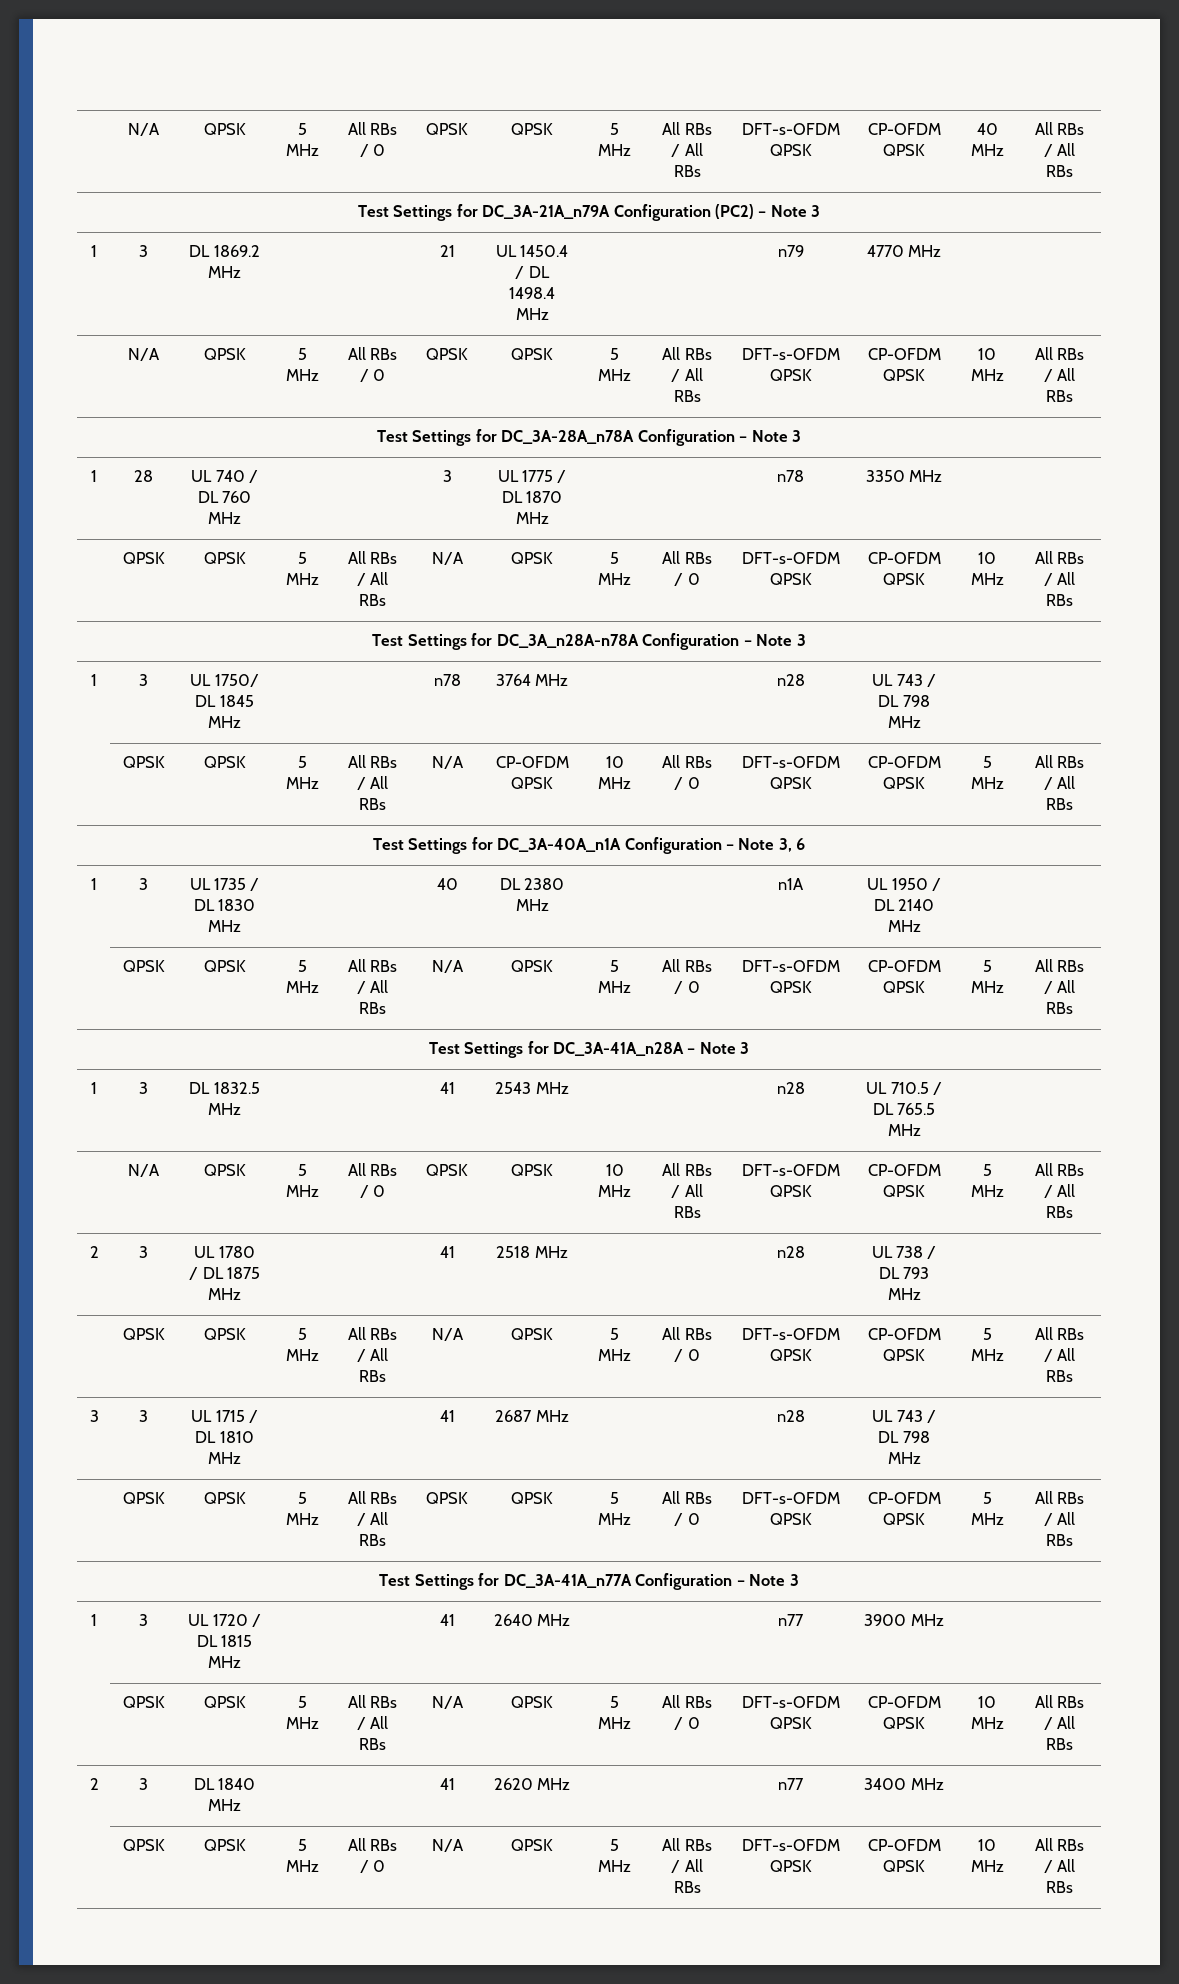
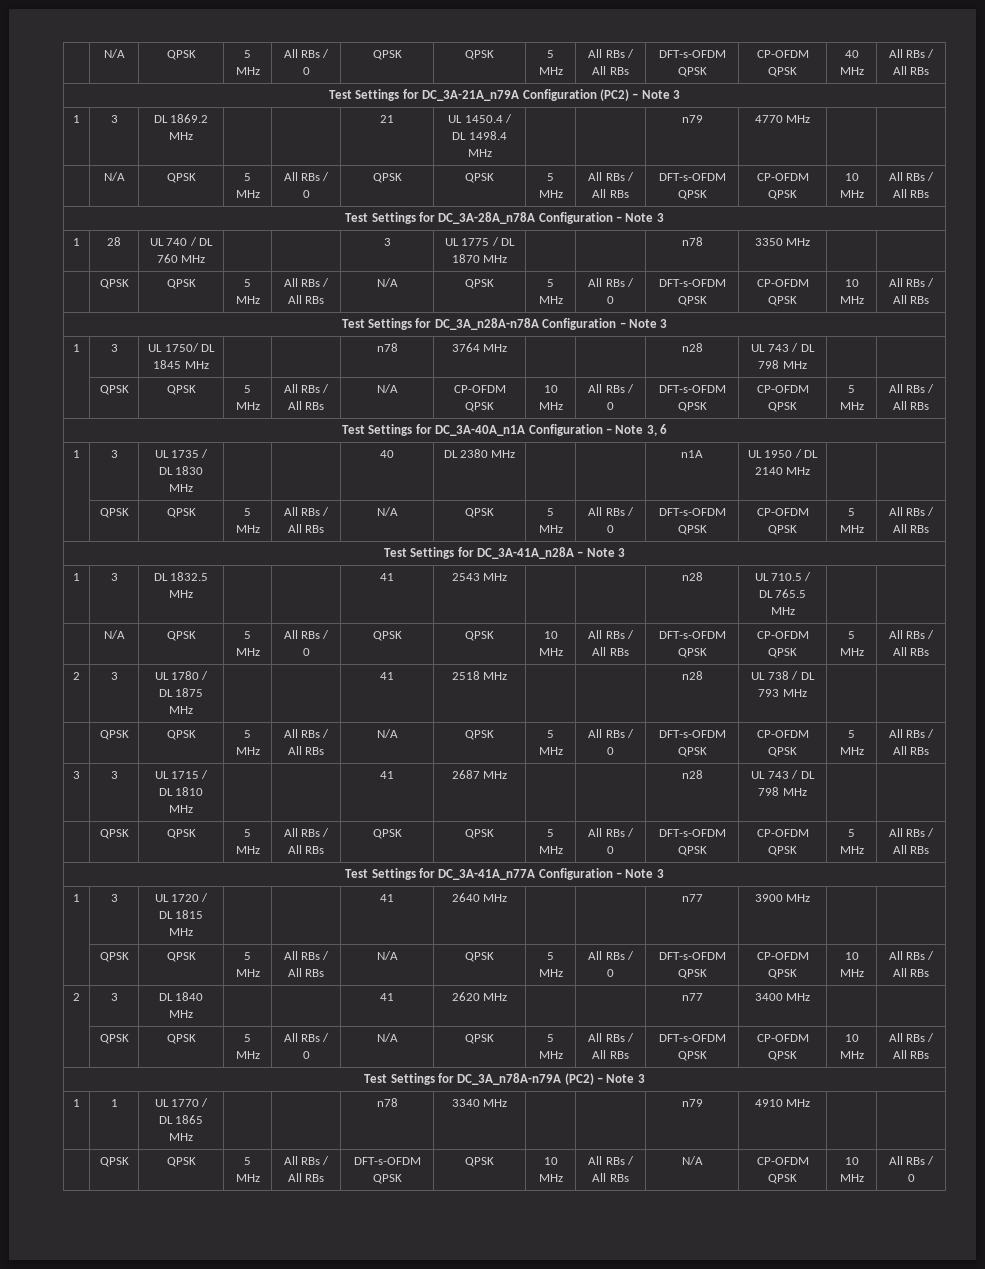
+ Test Settings for DC_3A_n78A-n79A (PC2) – Note 3
+ 1 | 1 | UL 1770 / DL 1865 MHz | | | n78 | 3340 MHz | | | n79 | 4910 MHz | |
+ | QPSK | QPSK | 5 MHz | All RBs / All RBs | DFT-s-OFDM QPSK | QPSK | 10 MHz | All RBs / All RBs | N/A | CP-OFDM QPSK | 10 MHz | All RBs / 0

